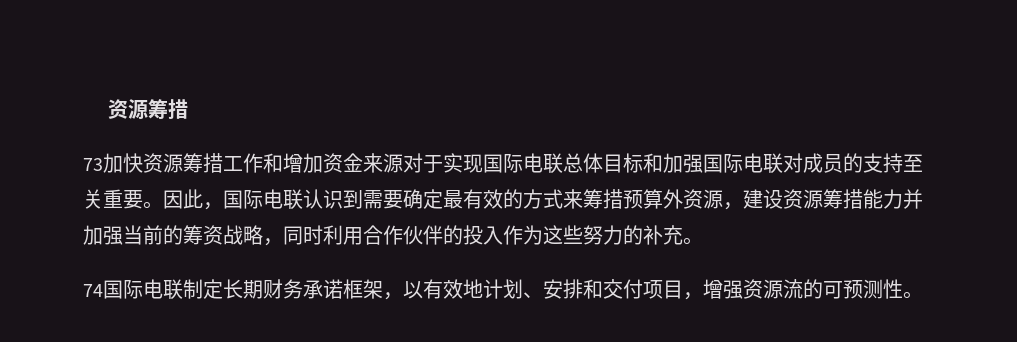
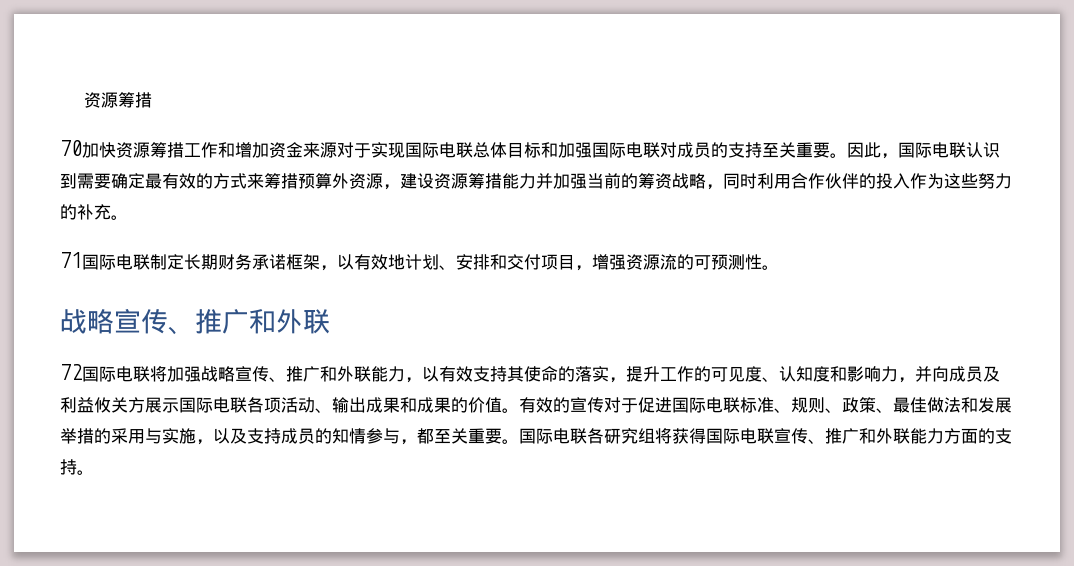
- 73加快资源筹措工作和增加资金来源对于实现国际电联总体目标和加强国际电联对成员的支持至关重要。
+ 70加快资源筹措工作和增加资金来源对于实现国际电联总体目标和加强国际电联对成员的支持至关重要。
- 74国际电联制定长期财务承诺框架，以有效地计划、安排和交付项目，增强资源流的可预测性。
+ 71国际电联制定长期财务承诺框架，以有效地计划、安排和交付项目，增强资源流的可预测性。
+ 战略宣传、推广和外联
+ 72国际电联将加强战略宣传、推广和外联能力，以有效支持其使命的落实，提升工作的可见度、认知度和影响力，并向成员及利益攸关方展示国际电联各项活动、输出成果和成果的价值。有效的宣传对于促进国际电联标准、规则、政策、最佳做法和发展举措的采用与实施，以及支持成员的知情参与，都至关重要。国际电联各研究组将获得国际电联宣传、推广和外联能力方面的支持。

